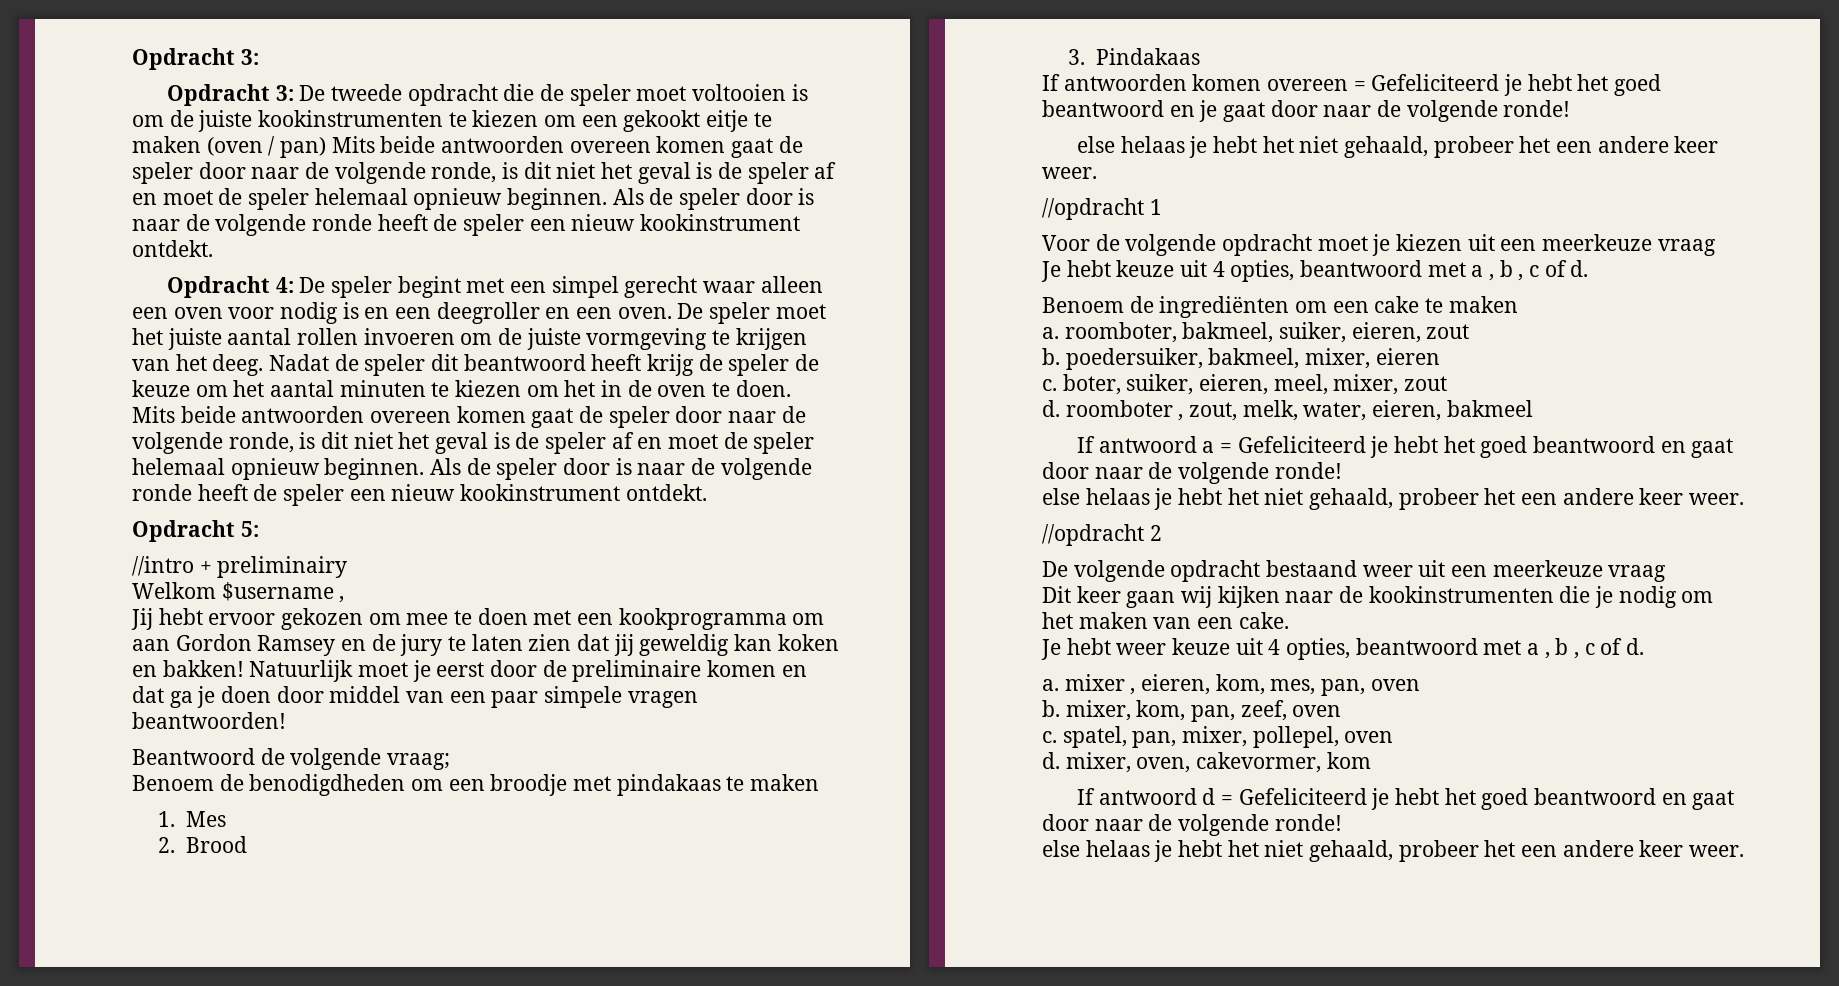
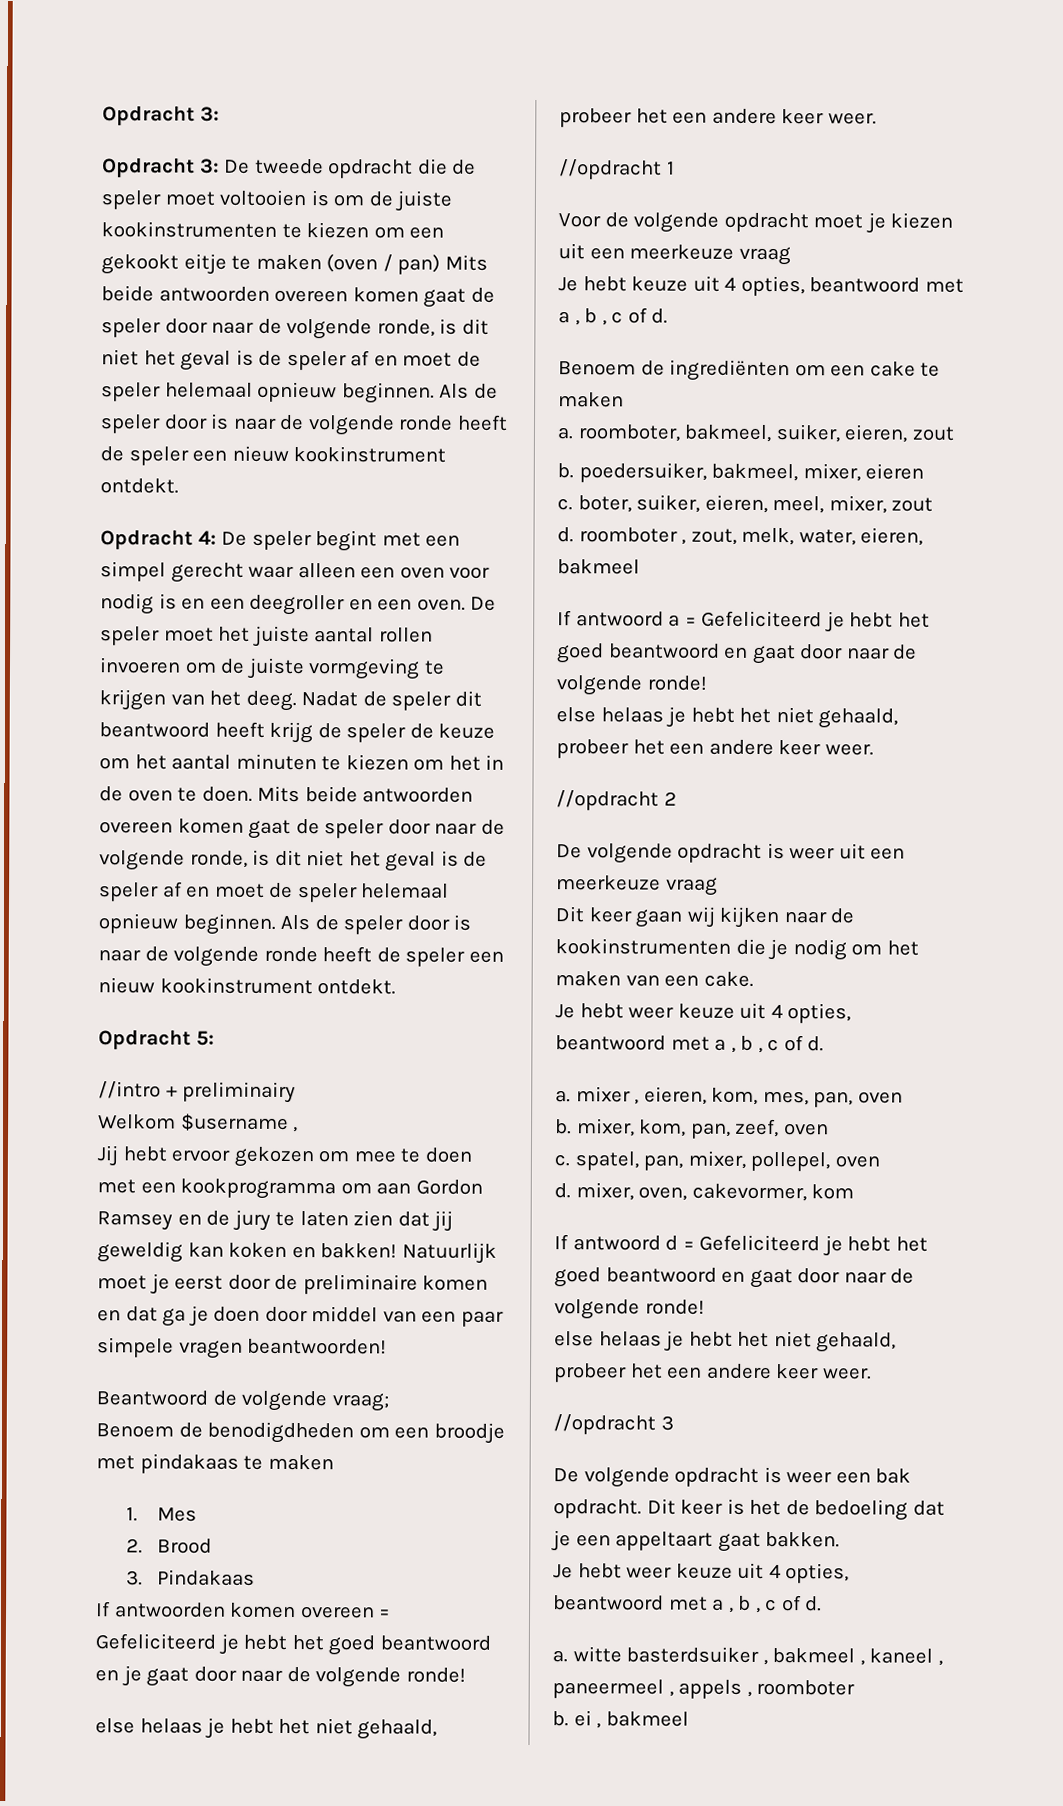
- De volgende opdracht bestaand weer uit een meerkeuze vraag
+ De volgende opdracht is weer uit een meerkeuze vraag
+ //opdracht 3
+ De volgende opdracht is weer een bak opdracht. Dit keer is het de bedoeling dat je een appeltaart gaat bakken.
+ Je hebt weer keuze uit 4 opties, beantwoord met a , b , c of d.
+ a. witte basterdsuiker , bakmeel , kaneel , paneermeel , appels , roomboter
+ b. ei , bakmeel

